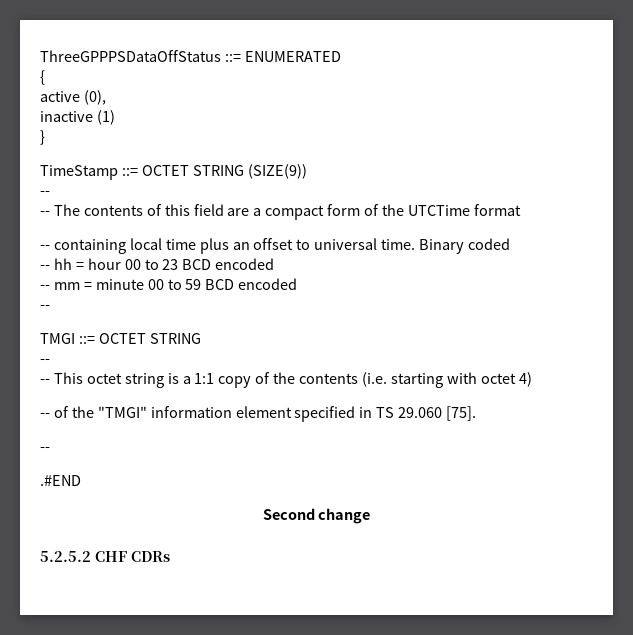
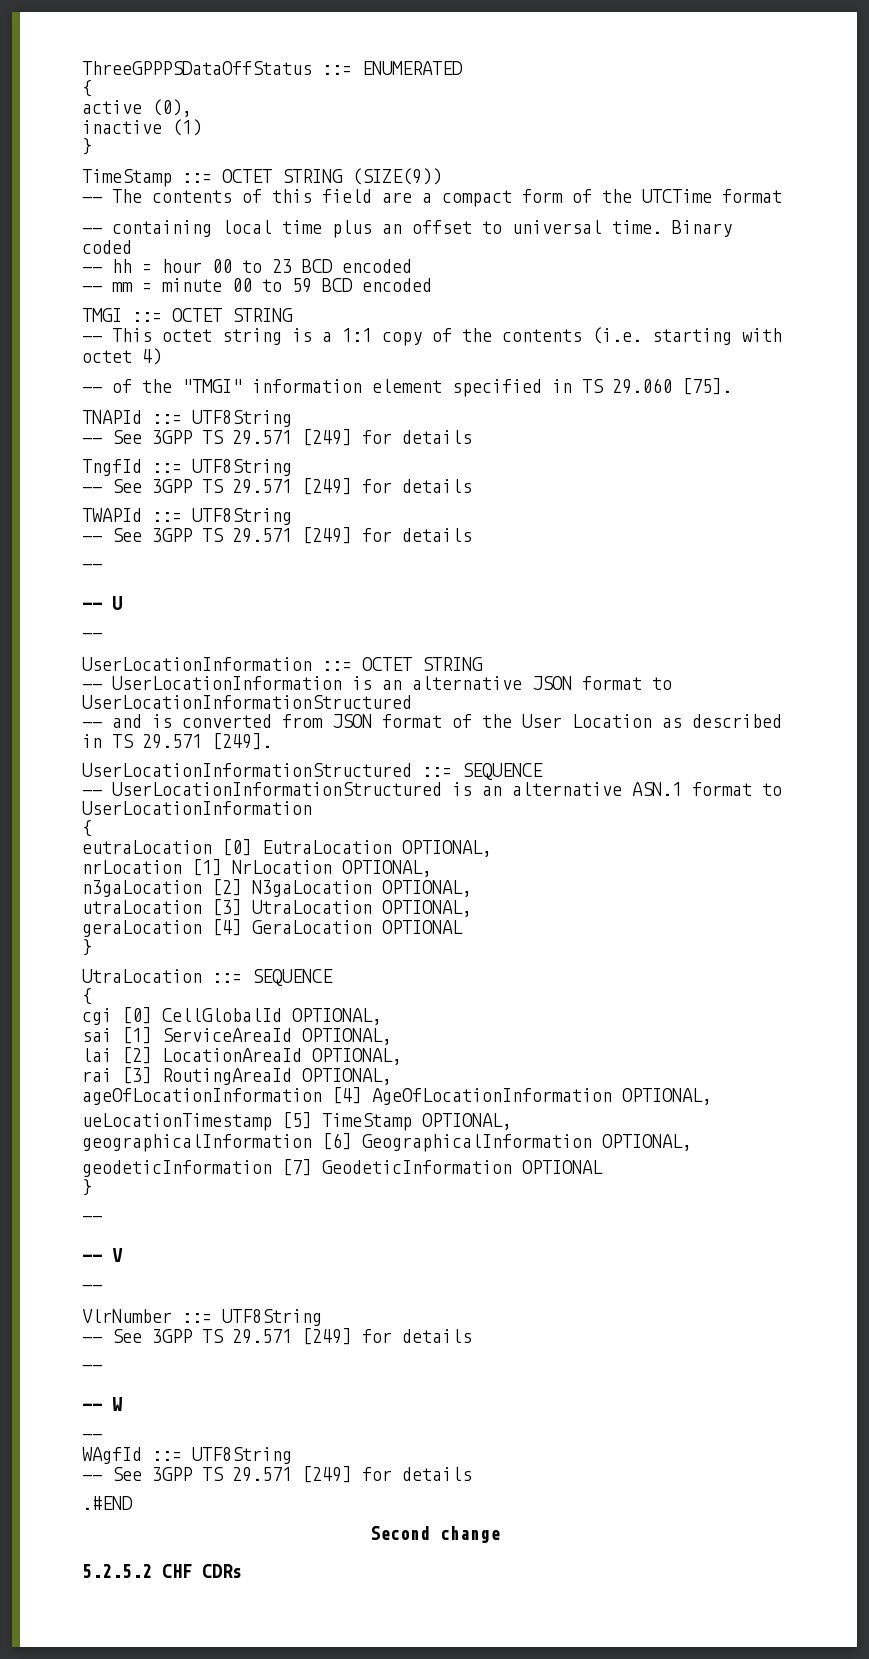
  TimeStamp ::= OCTET STRING (SIZE(9))
- --
  -- mm = minute 00 to 59 BCD encoded
- --
  TMGI ::= OCTET STRING
- --
  -- of the "TMGI" information element specified in TS 29.060 [75].
+ TNAPId ::= UTF8String
+ -- See 3GPP TS 29.571 [249] for details
+ TngfId ::= UTF8String
+ -- See 3GPP TS 29.571 [249] for details
+ TWAPId ::= UTF8String
+ -- See 3GPP TS 29.571 [249] for details
  --
+ -- U
+ --
+ UserLocationInformation ::= OCTET STRING
+ -- UserLocationInformation is an alternative JSON format to UserLocationInformationStructured
+ -- and is converted from JSON format of the User Location as described in TS 29.571 [249].
+ UserLocationInformationStructured ::= SEQUENCE
+ -- UserLocationInformationStructured is an alternative ASN.1 format to UserLocationInformation
+ {
+ eutraLocation [0] EutraLocation OPTIONAL,
+ nrLocation [1] NrLocation OPTIONAL,
+ n3gaLocation [2] N3gaLocation OPTIONAL,
+ utraLocation [3] UtraLocation OPTIONAL,
+ geraLocation [4] GeraLocation OPTIONAL
+ }
+ UtraLocation ::= SEQUENCE
+ {
+ cgi [0] CellGlobalId OPTIONAL,
+ sai [1] ServiceAreaId OPTIONAL,
+ lai [2] LocationAreaId OPTIONAL,
+ rai [3] RoutingAreaId OPTIONAL,
+ ageOfLocationInformation [4] AgeOfLocationInformation OPTIONAL,
+ ueLocationTimestamp [5] TimeStamp OPTIONAL,
+ geographicalInformation [6] GeographicalInformation OPTIONAL,
+ geodeticInformation [7] GeodeticInformation OPTIONAL
+ }
+ --
+ -- V
+ --
+ VlrNumber ::= UTF8String
+ -- See 3GPP TS 29.571 [249] for details
+ --
+ -- W
+ --
+ WAgfId ::= UTF8String
+ -- See 3GPP TS 29.571 [249] for details

